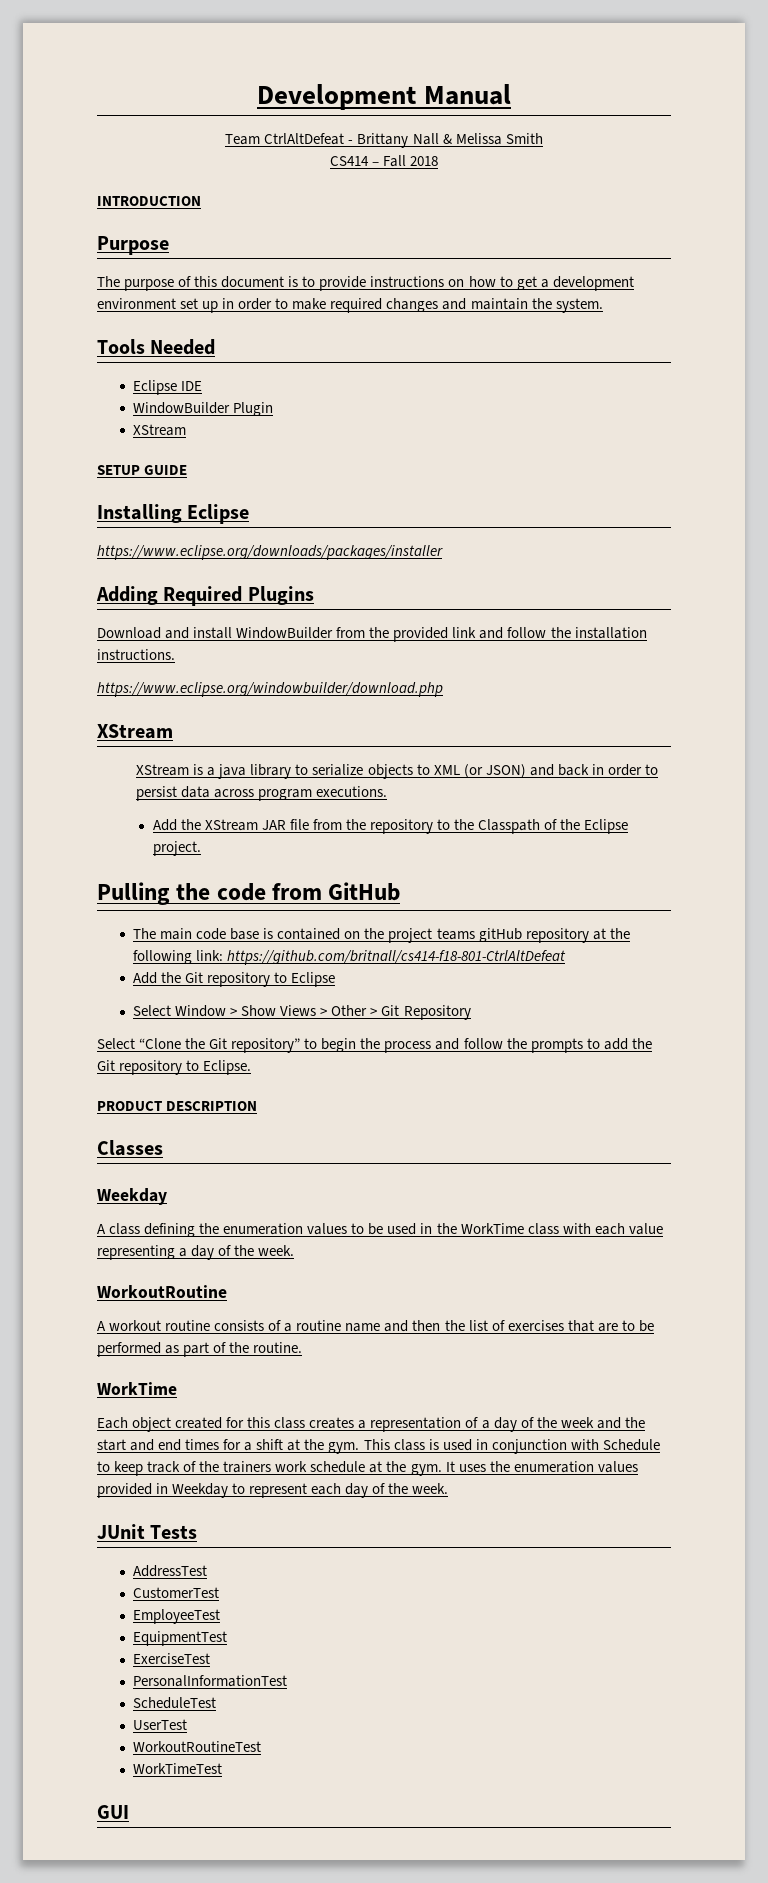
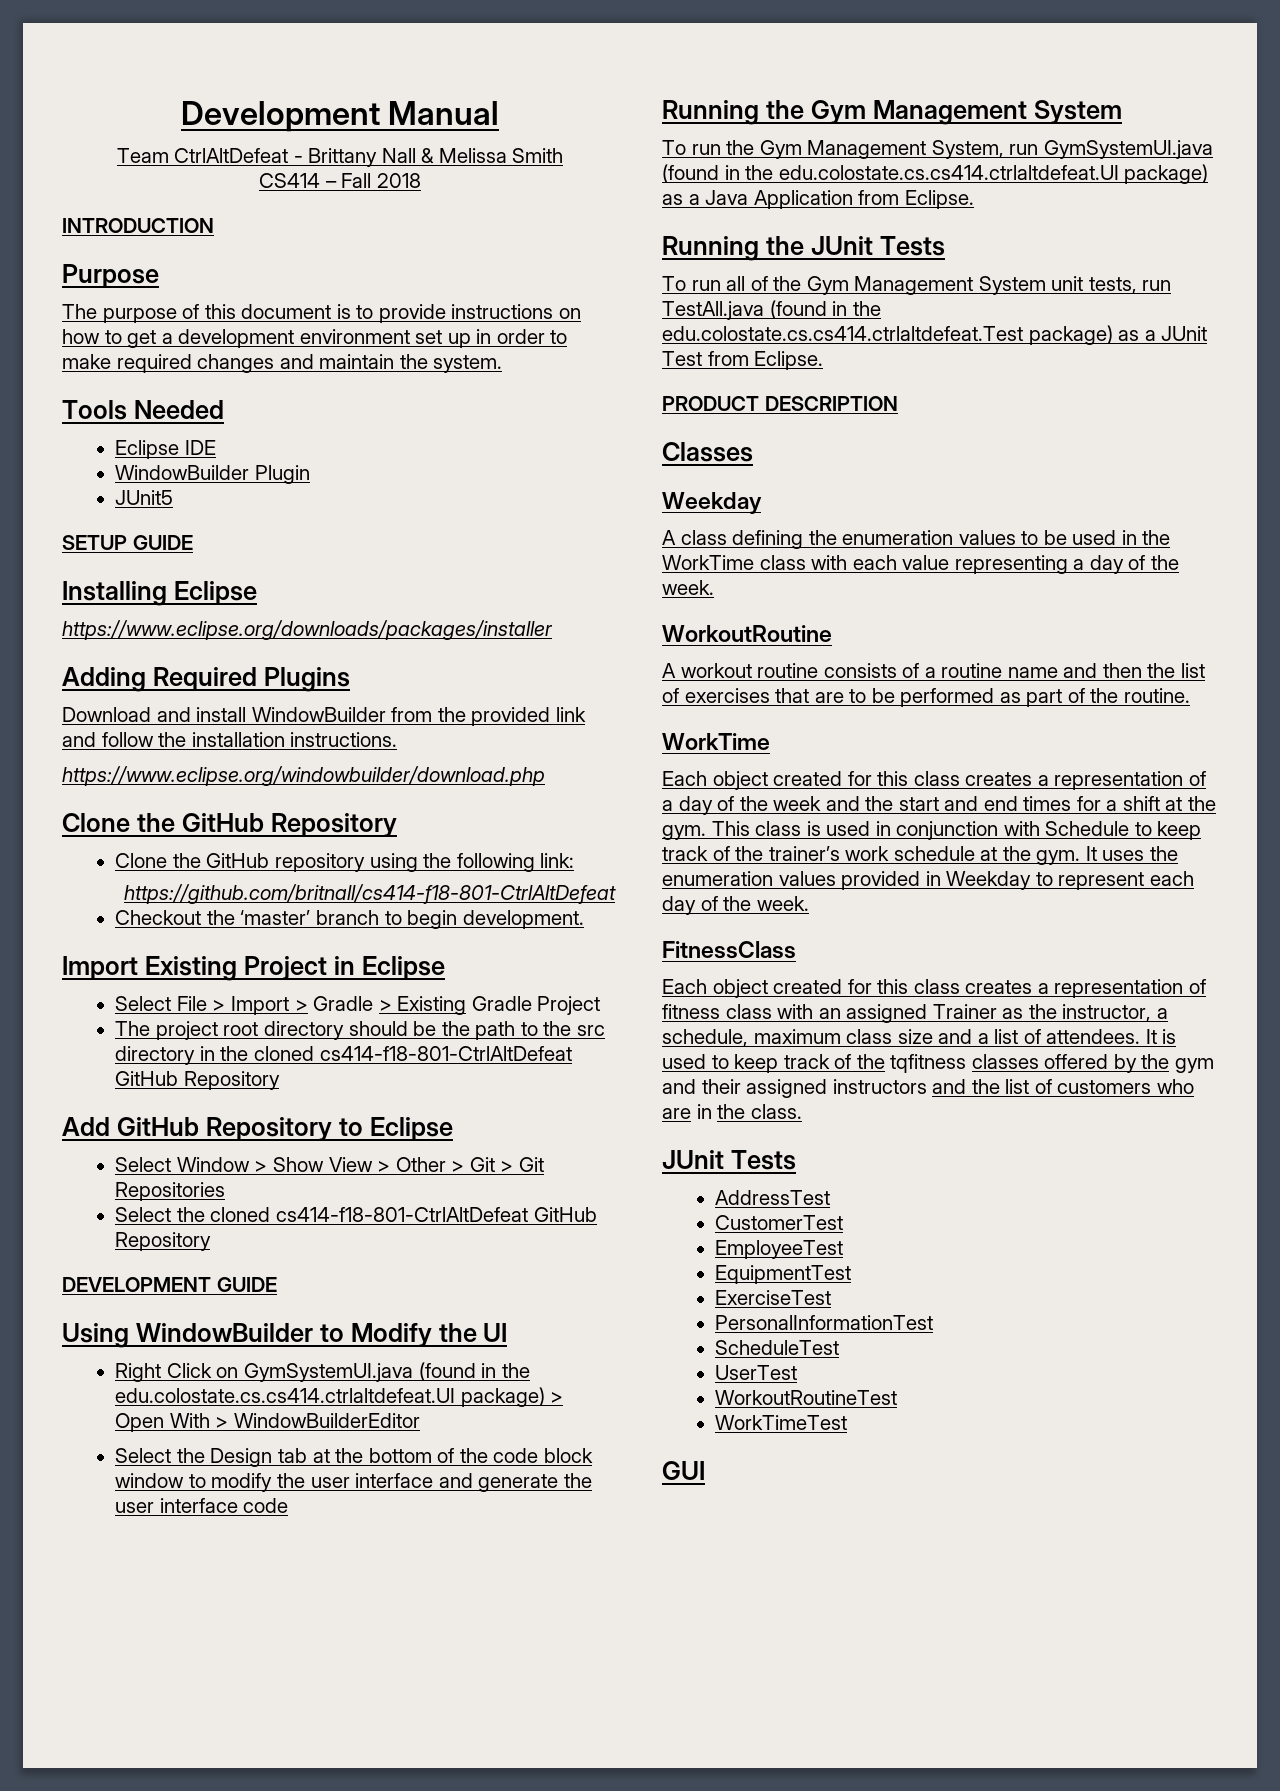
  WindowBuilder Plugin
- XStream
+ JUnit5
  https://www.eclipse.org/windowbuilder/download.php
- XStream
- XStream is a java library to serialize objects to XML (or JSON) and back in order to persist data across program executions.
- Add the XStream JAR file from the repository to the Classpath of the Eclipse project.
- Pulling the code from GitHub
- The main code base is contained on the project teams gitHub repository at the following link: https://github.com/britnall/cs414-f18-801-CtrlAltDefeat
+ Clone the GitHub Repository
+ Clone the GitHub repository using the following link:
+ https://github.com/britnall/cs414-f18-801-CtrlAltDefeat
- Add the Git repository to Eclipse
+ Checkout the ‘master’ branch to begin development.
+ Import Existing Project in Eclipse
+ Select File > Import > Gradle > Existing Gradle Project
+ The project root directory should be the path to the src directory in the cloned cs414-f18-801-CtrlAltDefeat GitHub Repository
+ Add GitHub Repository to Eclipse
- Select Window > Show Views > Other > Git Repository
- Select “Clone the Git repository” to begin the process and follow the prompts to add the Git repository to Eclipse.
+ Select Window > Show View > Other > Git > Git Repositories
+ Select the cloned cs414-f18-801-CtrlAltDefeat GitHub Repository
+ DEVELOPMENT GUIDE
+ Using WindowBuilder to Modify the UI
+ Right Click on GymSystemUI.java (found in the edu.colostate.cs.cs414.ctrlaltdefeat.UI package) > Open With > WindowBuilderEditor
+ Select the Design tab at the bottom of the code block window to modify the user interface and generate the user interface code
+ Running the Gym Management System
+ To run the Gym Management System, run GymSystemUI.java (found in the edu.colostate.cs.cs414.ctrlaltdefeat.UI package) as a Java Application from Eclipse.
+ Running the JUnit Tests
+ To run all of the Gym Management System unit tests, run TestAll.java (found in the edu.colostate.cs.cs414.ctrlaltdefeat.Test package) as a JUnit Test from Eclipse.
- This class is used in conjunction with Schedule to keep track of the trainers work schedule at the gym.
+ This class is used in conjunction with Schedule to keep track of the trainer’s work schedule at the gym.
+ FitnessClass
+ Each object created for this class creates a representation of fitness class with an assigned Trainer as the instructor, a schedule, maximum class size and a list of attendees. It is used to keep track of the tqfitness classes offered by the gym and their assigned instructors and the list of customers who are in the class.

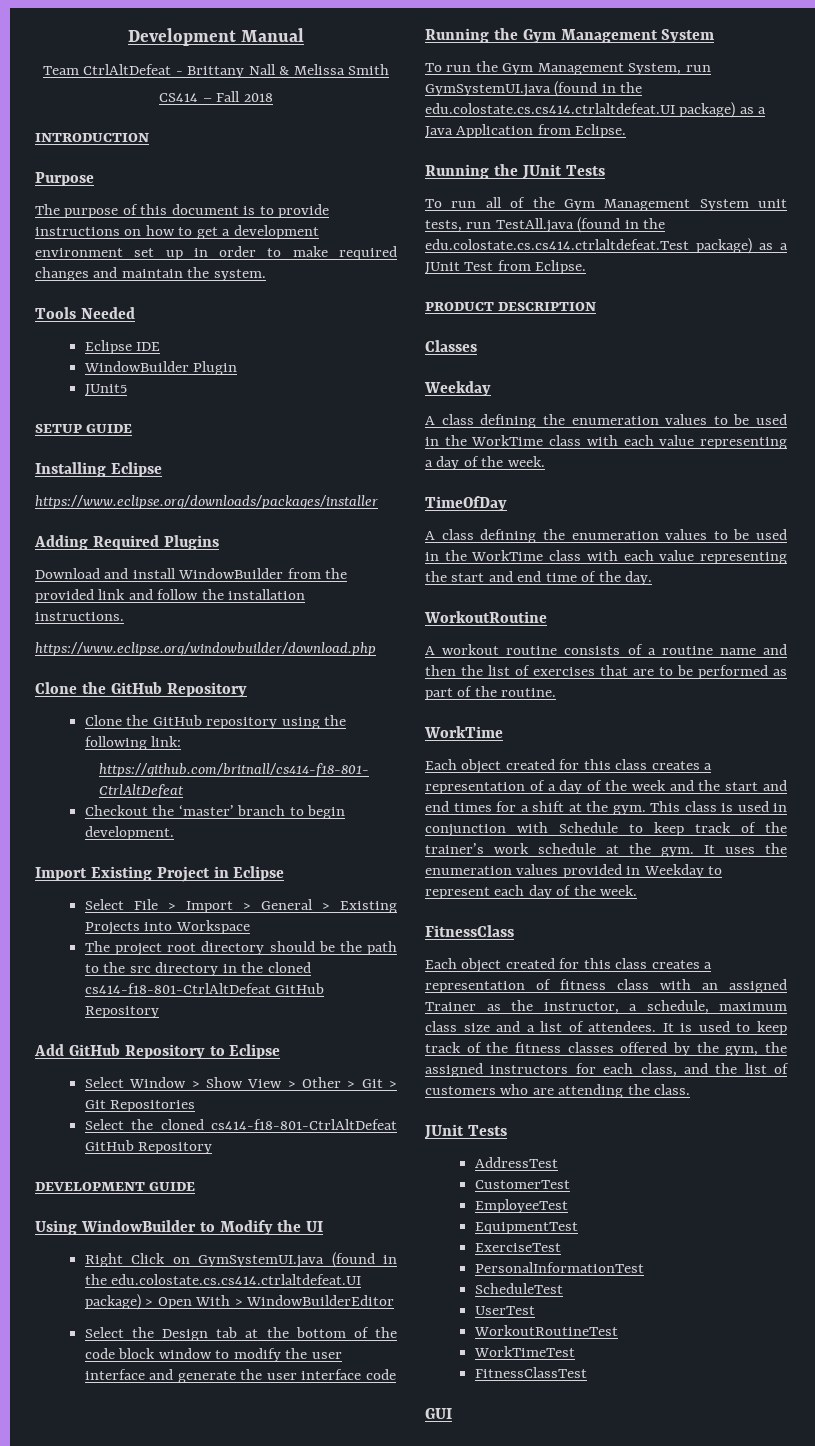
- Select File > Import > Gradle > Existing Gradle Project
+ Select File > Import > General > Existing Projects into Workspace
+ TimeOfDay
+ A class defining the enumeration values to be used in the WorkTime class with each value representing the start and end time of the day.
- It is used to keep track of the tqfitness classes offered by the gym and their assigned instructors and the list of customers who are in the class.
+ It is used to keep track of the fitness classes offered by the gym, the assigned instructors for each class, and the list of customers who are attending the class.
+ FitnessClassTest

